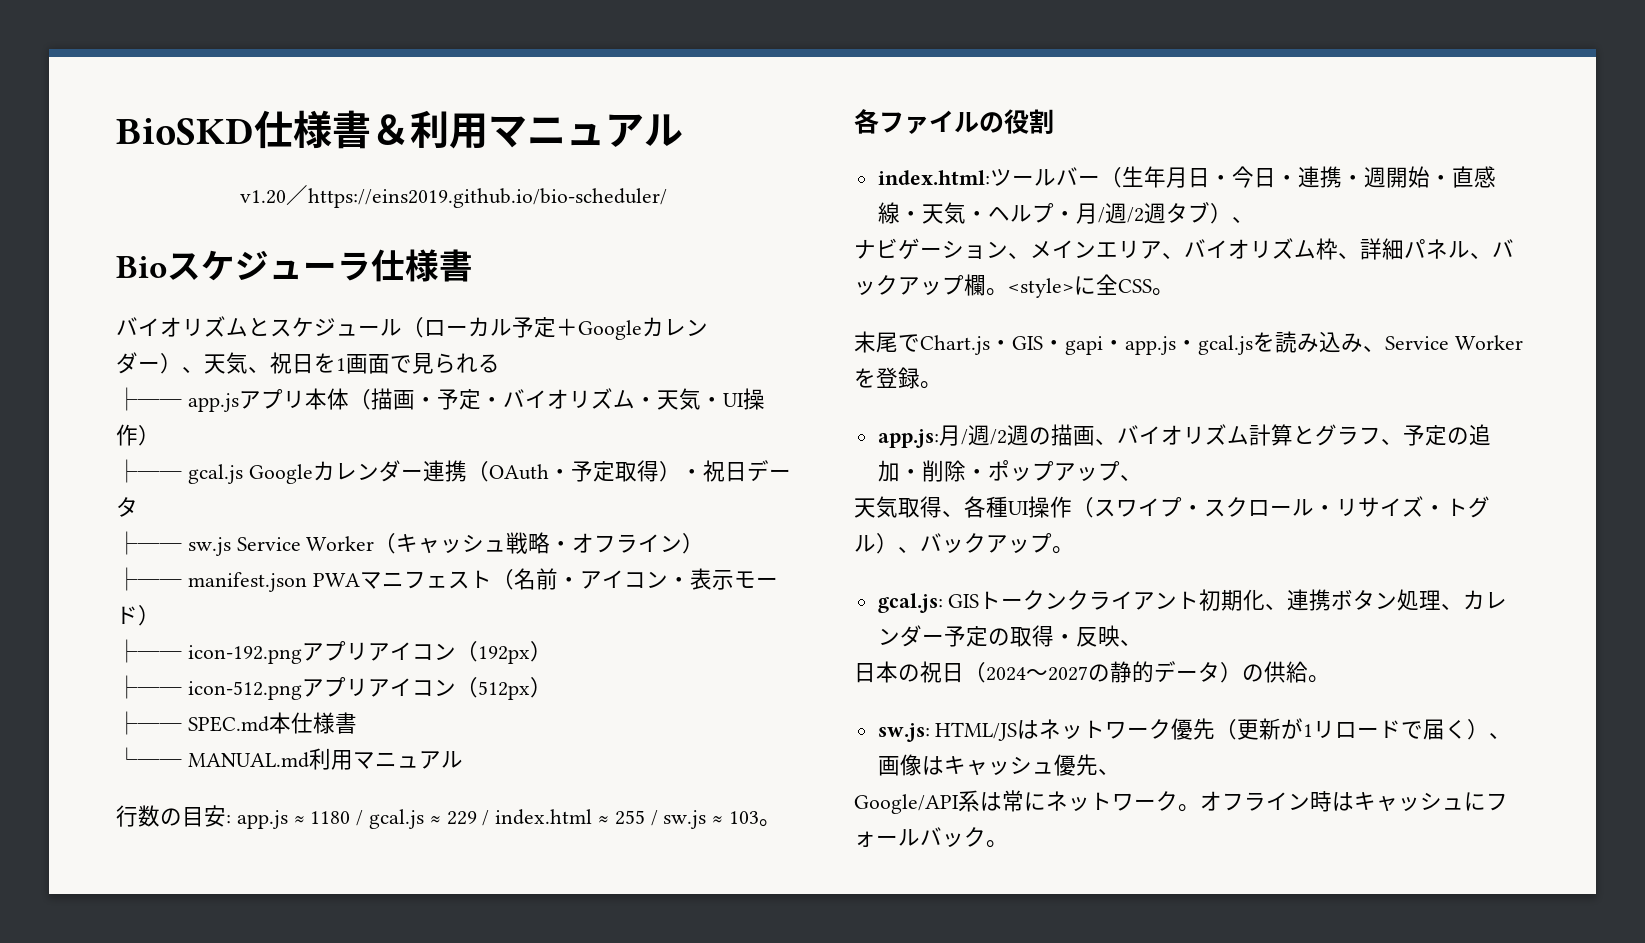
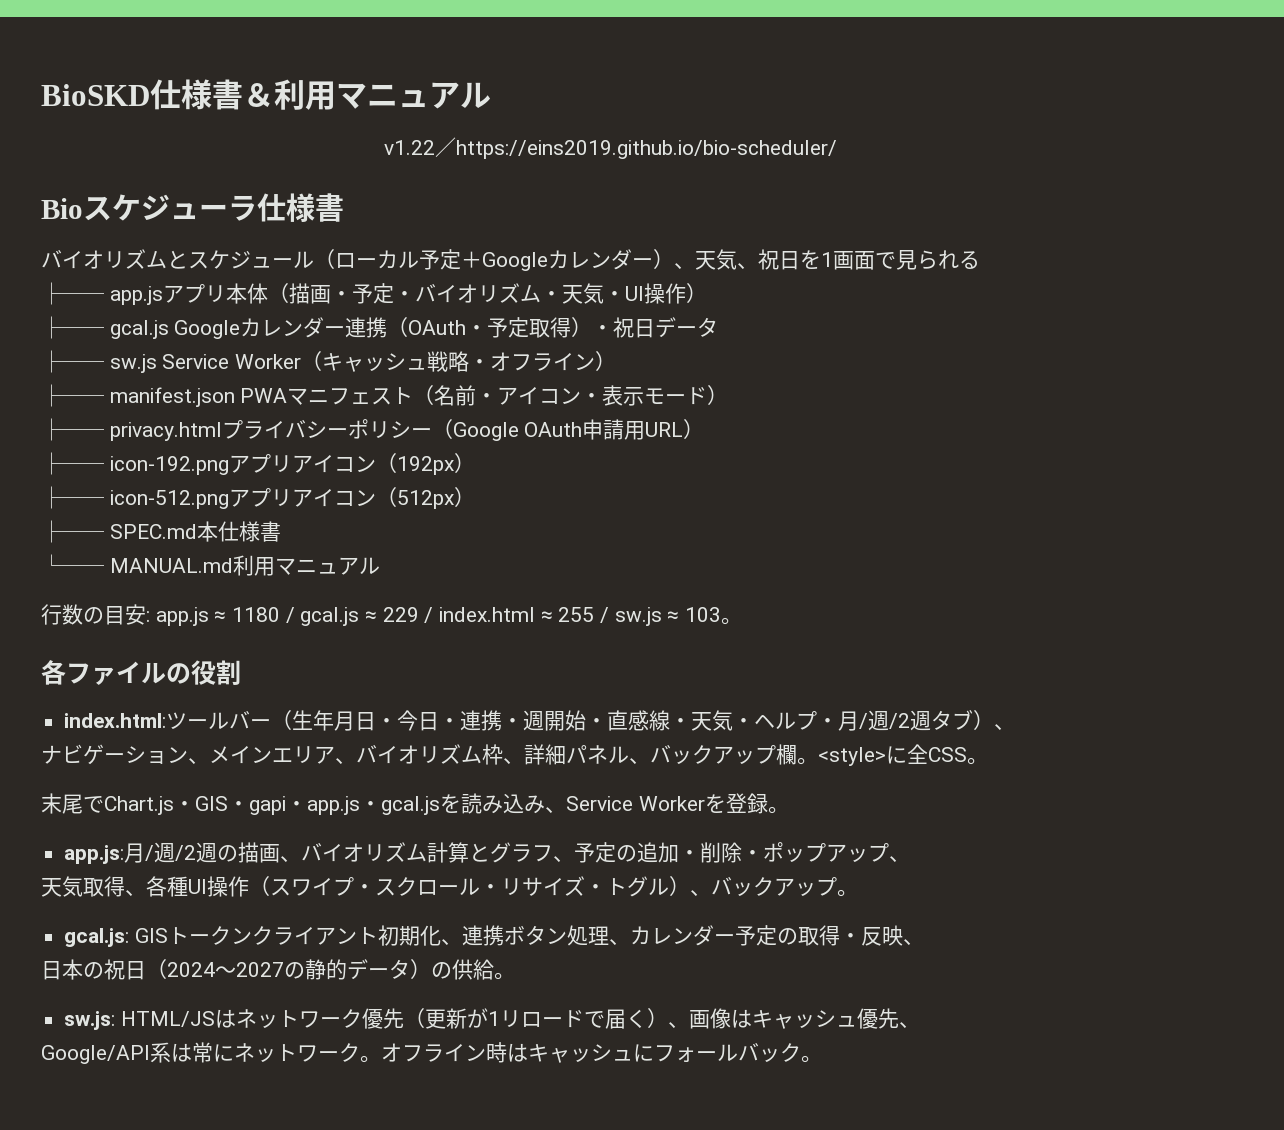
- v1.20／https://eins2019.github.io/bio-scheduler/
+ v1.22／https://eins2019.github.io/bio-scheduler/
+ ├── privacy.htmlプライバシーポリシー（Google OAuth申請用URL）

